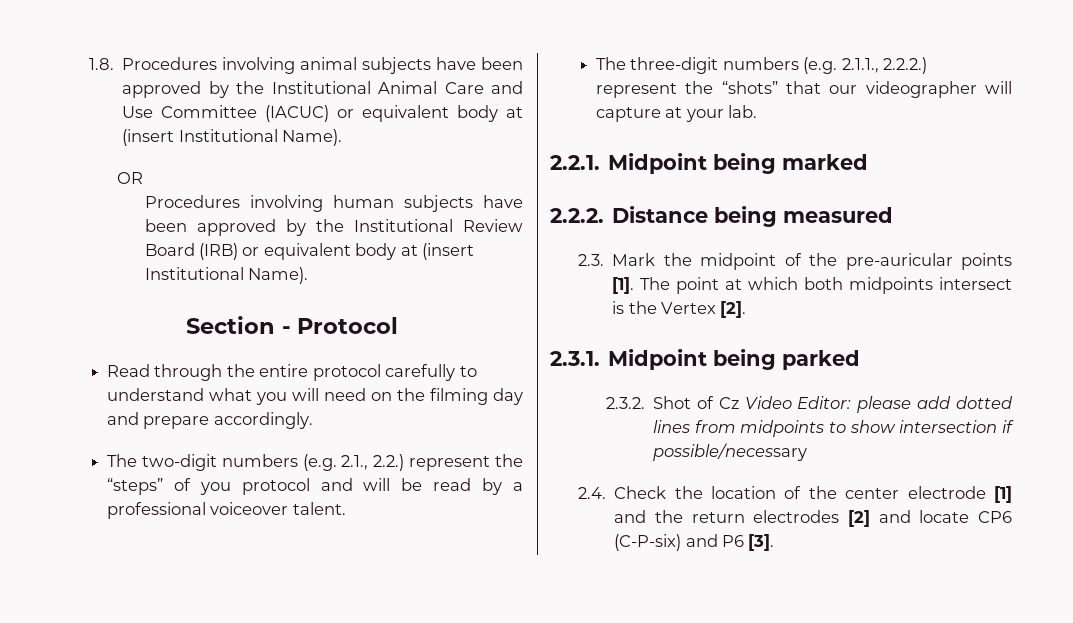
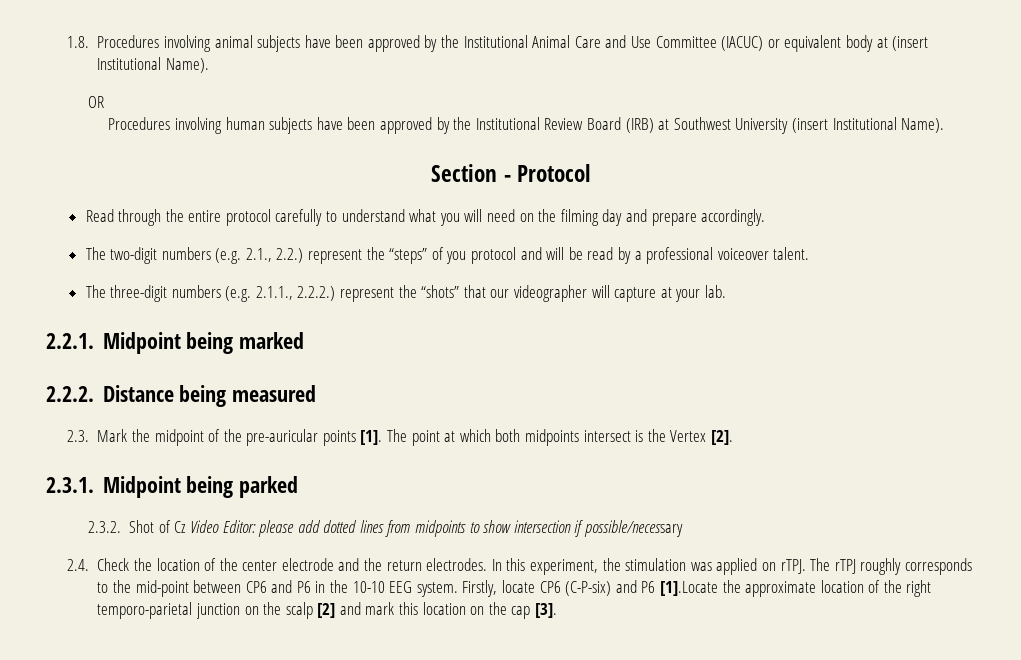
- Procedures involving human subjects have been approved by the Institutional Review Board (IRB) or equivalent body at (insert Institutional Name).
+ Procedures involving human subjects have been approved by the Institutional Review Board (IRB) at Southwest University (insert Institutional Name).
- 2.4. Check the location of the center electrode [1] and the return electrodes [2] and locate CP6 (C-P-six) and P6 [3].
+ 2.4. Check the location of the center electrode and the return electrodes. In this experiment, the stimulation was applied on rTPJ. The rTPJ roughly corresponds to the mid-point between CP6 and P6 in the 10-10 EEG system. Firstly, locate CP6 (C-P-six) and P6 [1].Locate the approximate location of the right temporo-parietal junction on the scalp [2] and mark this location on the cap [3].

